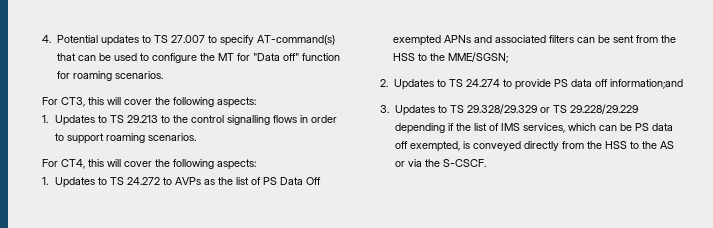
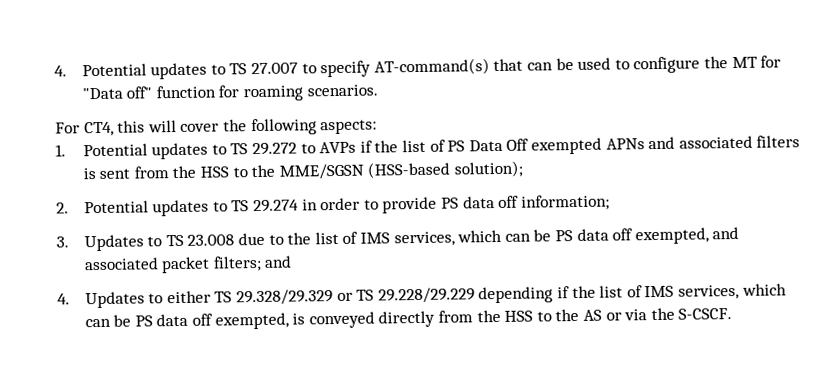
- For CT3, this will cover the following aspects:
- 1. Updates to TS 29.213 to the control signalling flows in order to support roaming scenarios.
- 1. Updates to TS 24.272 to AVPs as the list of PS Data Off exempted APNs and associated filters can be sent from the HSS to the MME/SGSN;
- 2. Updates to TS 24.274 to provide PS data off information;and
- 3. Updates to TS 29.328/29.329 or TS 29.228/29.229 depending if the list of IMS services, which can be PS data off exempted, is conveyed directly from the HSS to the AS or via the S-CSCF.
+ 1. Potential updates to TS 29.272 to AVPs if the list of PS Data Off exempted APNs and associated filters is sent from the HSS to the MME/SGSN (HSS-based solution);
+ 2. Potential updates to TS 29.274 in order to provide PS data off information;
+ 3. Updates to TS 23.008 due to the list of IMS services, which can be PS data off exempted, and associated packet filters; and
+ 4. Updates to either TS 29.328/29.329 or TS 29.228/29.229 depending if the list of IMS services, which can be PS data off exempted, is conveyed directly from the HSS to the AS or via the S-CSCF.

